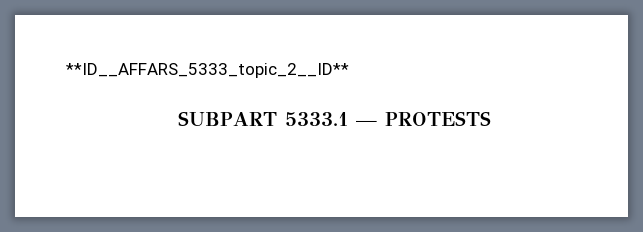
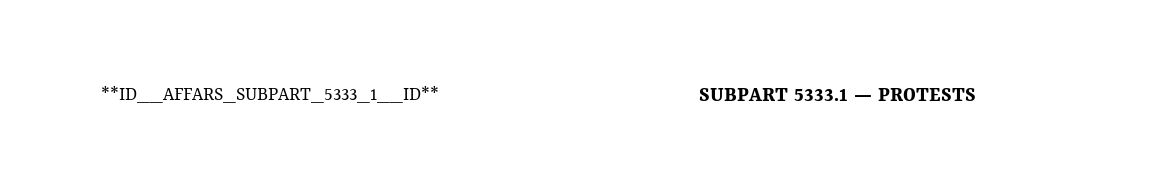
- **ID__AFFARS_5333_topic_2__ID**
+ **ID__AFFARS_SUBPART_5333_1__ID**

